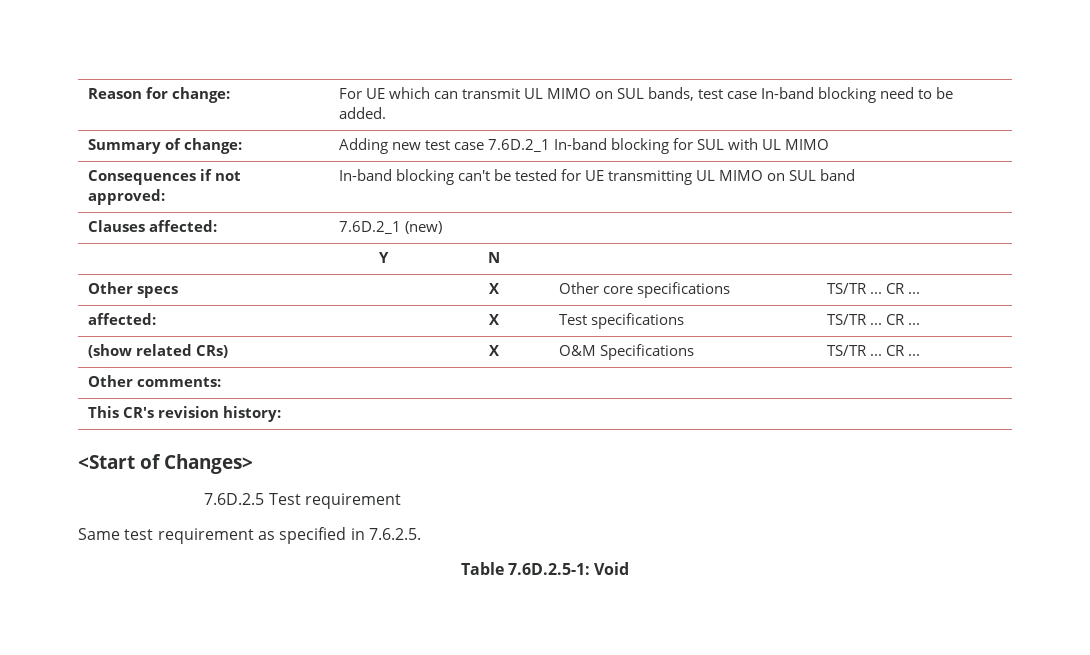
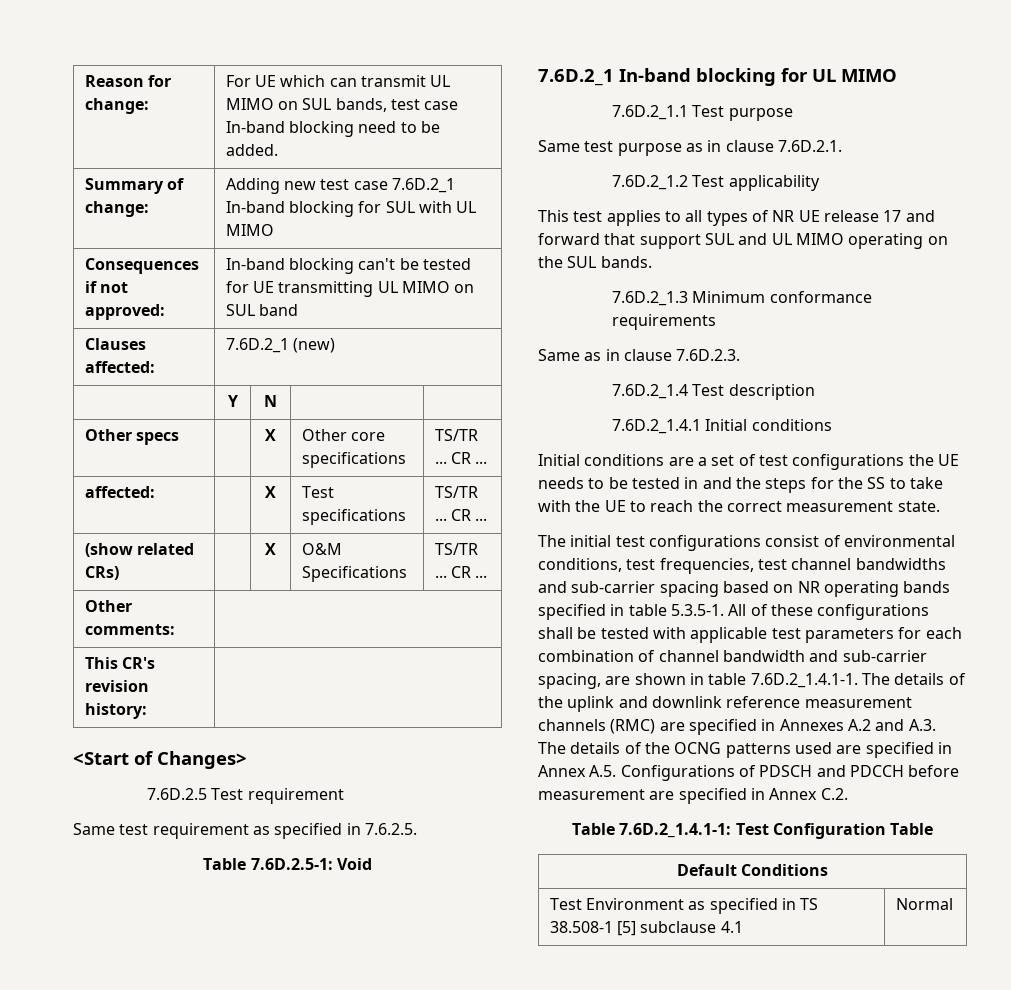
+ 7.6D.2_1 In-band blocking for UL MIMO
+ 7.6D.2_1.1 Test purpose
+ Same test purpose as in clause 7.6D.2.1.
+ 7.6D.2_1.2 Test applicability
+ This test applies to all types of NR UE release 17 and forward that support SUL and UL MIMO operating on the SUL bands.
+ 7.6D.2_1.3 Minimum conformance requirements
+ Same as in clause 7.6D.2.3.
+ 7.6D.2_1.4 Test description
+ 7.6D.2_1.4.1 Initial conditions
+ Initial conditions are a set of test configurations the UE needs to be tested in and the steps for the SS to take with the UE to reach the correct measurement state.
+ The initial test configurations consist of environmental conditions, test frequencies, test channel bandwidths and sub-carrier spacing based on NR operating bands specified in table 5.3.5-1. All of these configurations shall be tested with applicable test parameters for each combination of channel bandwidth and sub-carrier spacing, are shown in table 7.6D.2_1.4.1-1. The details of the uplink and downlink reference measurement channels (RMC) are specified in Annexes A.2 and A.3. The details of the OCNG patterns used are specified in Annex A.5. Configurations of PDSCH and PDCCH before measurement are specified in Annex C.2.
+ Table 7.6D.2_1.4.1-1: Test Configuration Table
+ Default Conditions
+ Test Environment as specified in TS 38.508-1 [5] subclause 4.1 | Normal

